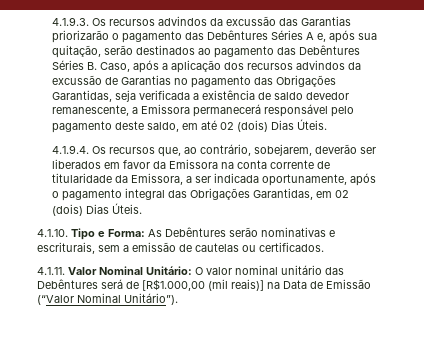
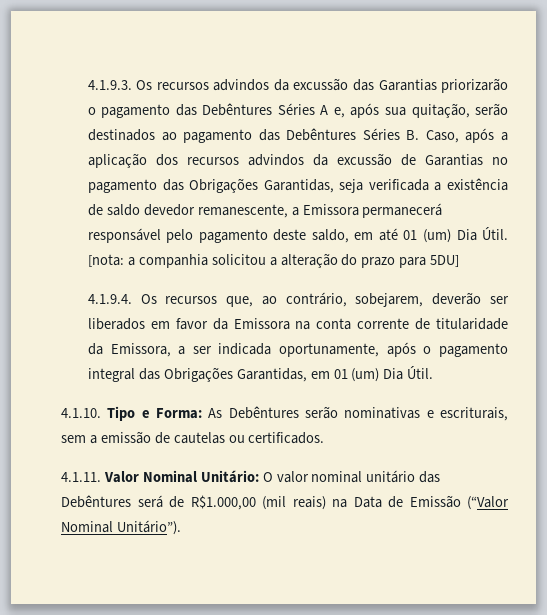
- 4.1.9.3. Os recursos advindos da excussão das Garantias priorizarão o pagamento das Debêntures Séries A e, após sua quitação, serão destinados ao pagamento das Debêntures Séries B. Caso, após a aplicação dos recursos advindos da excussão de Garantias no pagamento das Obrigações Garantidas, seja verificada a existência de saldo devedor remanescente, a Emissora permanecerá responsável pelo pagamento deste saldo, em até 02 (dois) Dias Úteis.
+ 4.1.9.3. Os recursos advindos da excussão das Garantias priorizarão o pagamento das Debêntures Séries A e, após sua quitação, serão destinados ao pagamento das Debêntures Séries B. Caso, após a aplicação dos recursos advindos da excussão de Garantias no pagamento das Obrigações Garantidas, seja verificada a existência de saldo devedor remanescente, a Emissora permanecerá responsável pelo pagamento deste saldo, em até 01 (um) Dia Útil. [nota: a companhia solicitou a alteração do prazo para 5DU]
- 4.1.9.4. Os recursos que, ao contrário, sobejarem, deverão ser liberados em favor da Emissora na conta corrente de titularidade da Emissora, a ser indicada oportunamente, após o pagamento integral das Obrigações Garantidas, em 02 (dois) Dias Úteis.
+ 4.1.9.4. Os recursos que, ao contrário, sobejarem, deverão ser liberados em favor da Emissora na conta corrente de titularidade da Emissora, a ser indicada oportunamente, após o pagamento integral das Obrigações Garantidas, em 01 (um) Dia Útil.
- 4.1.11. Valor Nominal Unitário: O valor nominal unitário das Debêntures será de [R$1.000,00 (mil reais)] na Data de Emissão (“Valor Nominal Unitário”).
+ 4.1.11. Valor Nominal Unitário: O valor nominal unitário das Debêntures será de R$1.000,00 (mil reais) na Data de Emissão (“Valor Nominal Unitário”).

